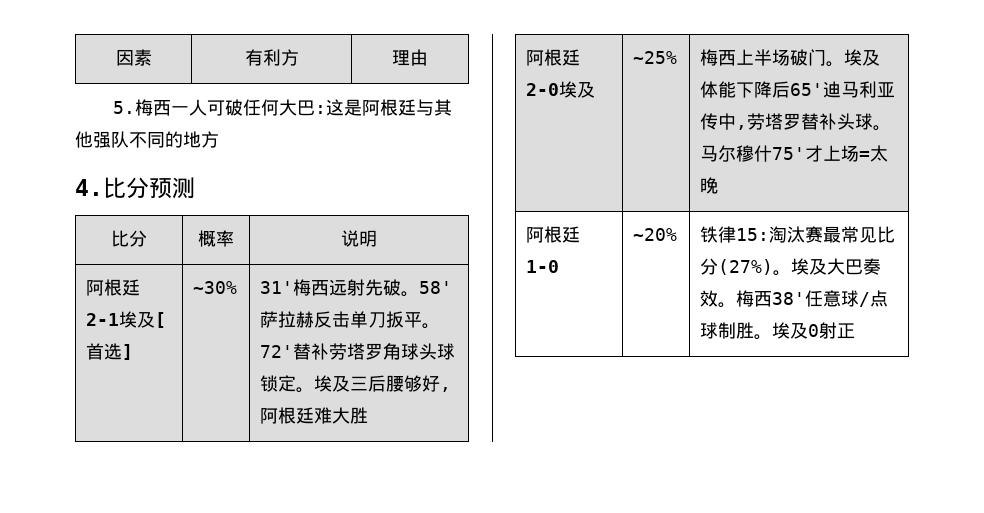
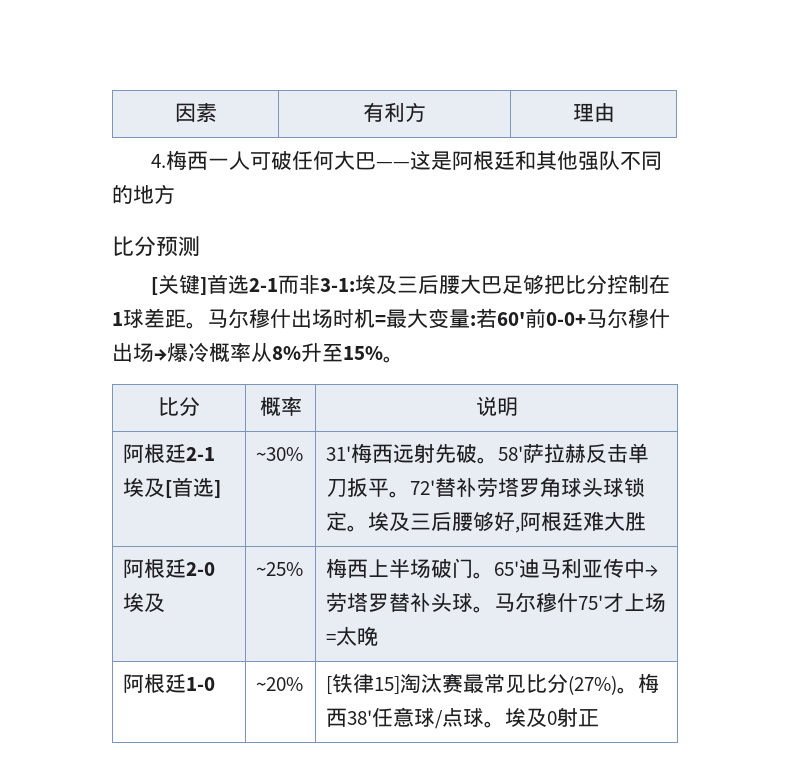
- 5.梅西一人可破任何大巴:这是阿根廷与其他强队不同的地方
+ 4.梅西一人可破任何大巴——这是阿根廷和其他强队不同的地方
- 4.比分预测
+ 比分预测
+ [关键]首选2-1而非3-1:埃及三后腰大巴足够把比分控制在1球差距。马尔穆什出场时机=最大变量:若60'前0-0+马尔穆什出场→爆冷概率从8%升至15%。
- 阿根廷2-0埃及 | ~25% | 梅西上半场破门。埃及体能下降后65'迪马利亚传中,劳塔罗替补头球。马尔穆什75'才上场=太晚
+ 阿根廷2-0埃及 | ~25% | 梅西上半场破门。65'迪马利亚传中→劳塔罗替补头球。马尔穆什75'才上场=太晚
- 阿根廷1-0 | ~20% | 铁律15:淘汰赛最常见比分(27%)。埃及大巴奏效。梅西38'任意球/点球制胜。埃及0射正
+ 阿根廷1-0 | ~20% | [铁律15]淘汰赛最常见比分(27%)。梅西38'任意球/点球。埃及0射正

